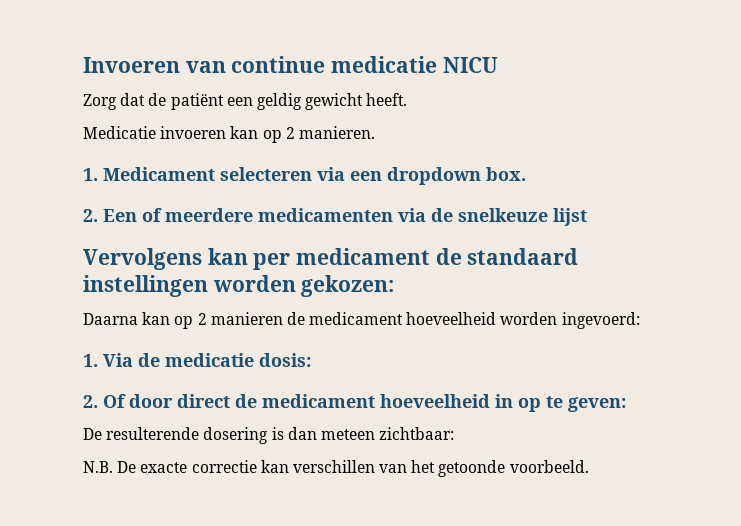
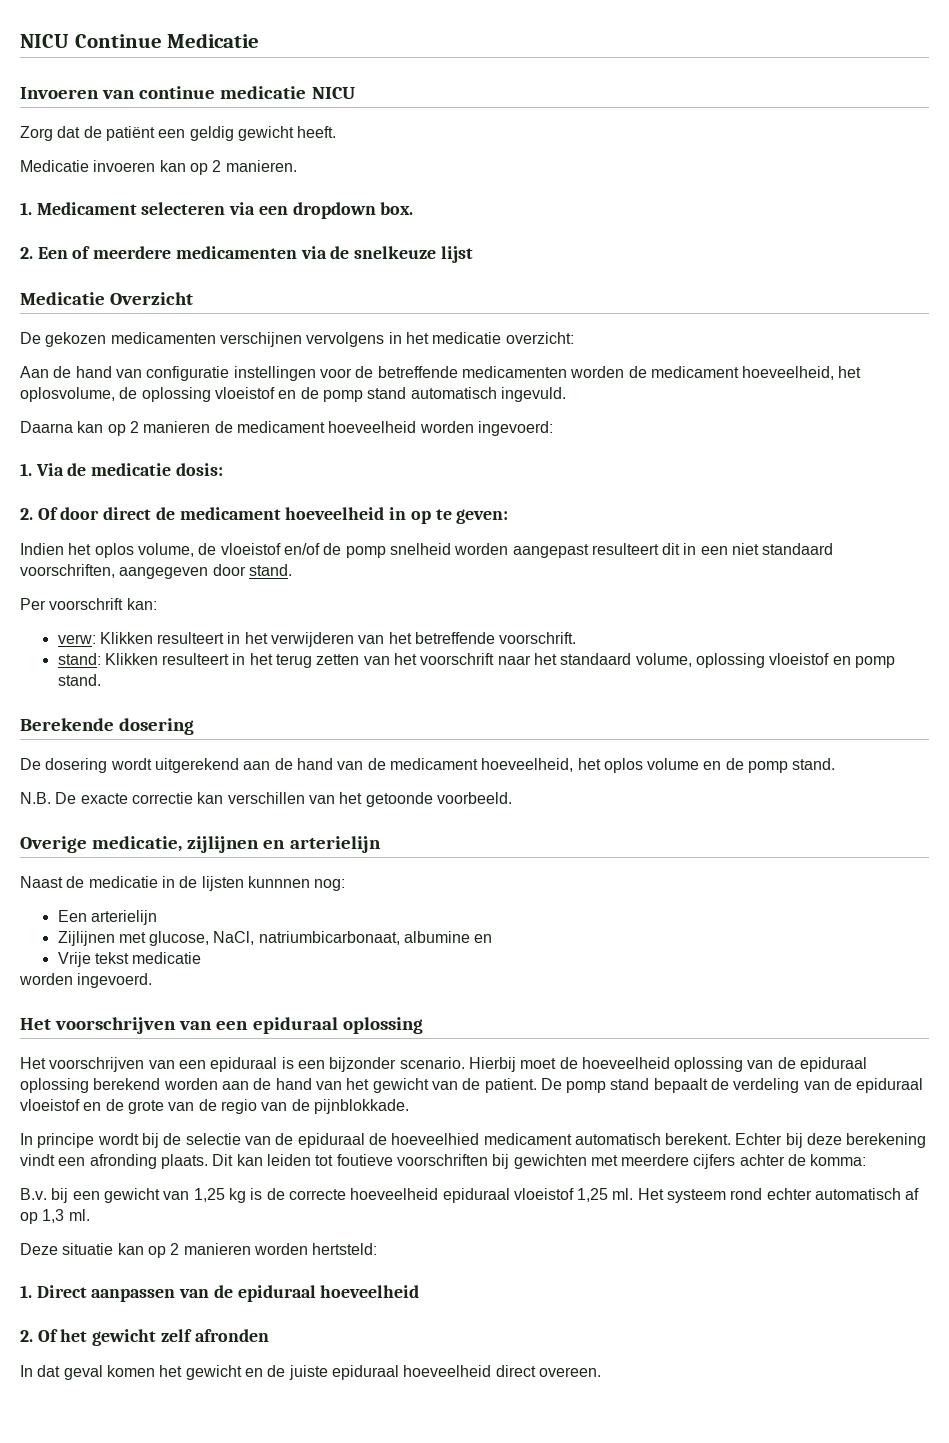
+ NICU Continue Medicatie
- Vervolgens kan per medicament de standaard instellingen worden gekozen:
+ Medicatie Overzicht
+ De gekozen medicamenten verschijnen vervolgens in het medicatie overzicht:
+ Aan de hand van configuratie instellingen voor de betreffende medicamenten worden de medicament hoeveelheid, het oplosvolume, de oplossing vloeistof en de pomp stand automatisch ingevuld.
- De resulterende dosering is dan meteen zichtbaar:
+ Indien het oplos volume, de vloeistof en/of de pomp snelheid worden aangepast resulteert dit in een niet standaard voorschriften, aangegeven door stand.
+ Per voorschrift kan:
+ verw: Klikken resulteert in het verwijderen van het betreffende voorschrift.
+ stand: Klikken resulteert in het terug zetten van het voorschrift naar het standaard volume, oplossing vloeistof en pomp stand.
+ Berekende dosering
+ De dosering wordt uitgerekend aan de hand van de medicament hoeveelheid, het oplos volume en de pomp stand.
+ Overige medicatie, zijlijnen en arterielijn
+ Naast de medicatie in de lijsten kunnnen nog:
+ Een arterielijn
+ Zijlijnen met glucose, NaCl, natriumbicarbonaat, albumine en
+ Vrije tekst medicatie
+ worden ingevoerd.
+ Het voorschrijven van een epiduraal oplossing
+ Het voorschrijven van een epiduraal is een bijzonder scenario. Hierbij moet de hoeveelheid oplossing van de epiduraal oplossing berekend worden aan de hand van het gewicht van de patient. De pomp stand bepaalt de verdeling van de epiduraal vloeistof en de grote van de regio van de pijnblokkade.
+ In principe wordt bij de selectie van de epiduraal de hoeveelhied medicament automatisch berekent. Echter bij deze berekening vindt een afronding plaats. Dit kan leiden tot foutieve voorschriften bij gewichten met meerdere cijfers achter de komma:
+ B.v. bij een gewicht van 1,25 kg is de correcte hoeveelheid epiduraal vloeistof 1,25 ml. Het systeem rond echter automatisch af op 1,3 ml.
+ Deze situatie kan op 2 manieren worden hertsteld:
+ 1. Direct aanpassen van de epiduraal hoeveelheid
+ 2. Of het gewicht zelf afronden
+ In dat geval komen het gewicht en de juiste epiduraal hoeveelheid direct overeen.

